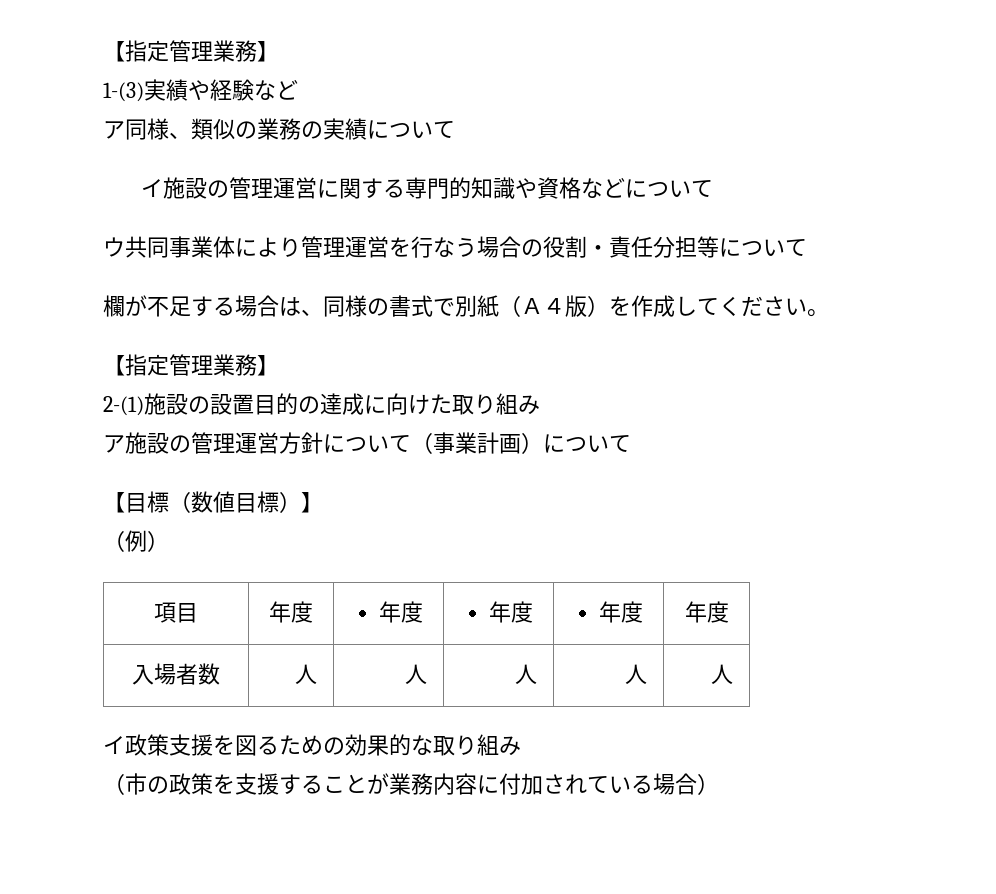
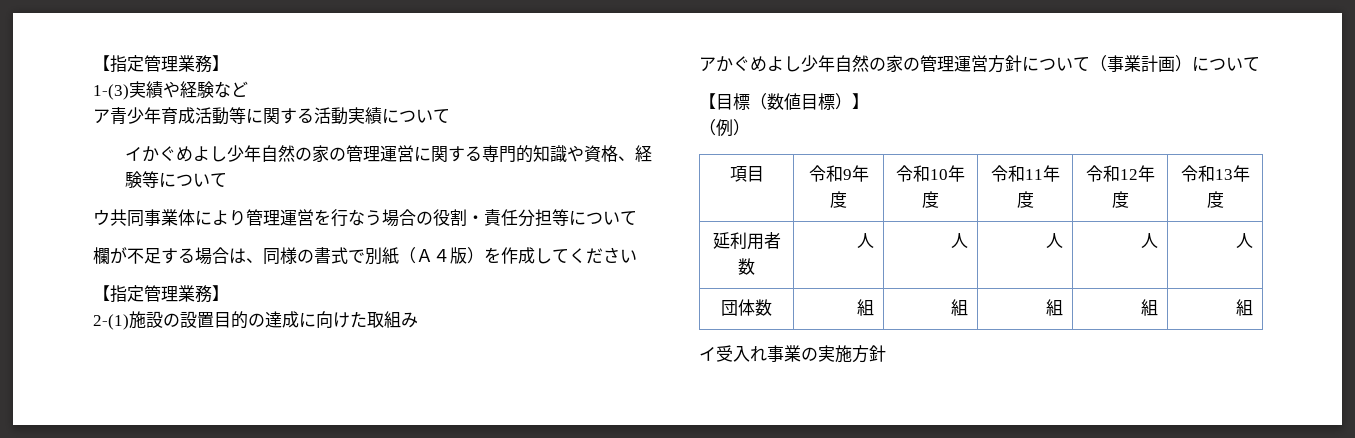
- ア同様、類似の業務の実績について
- イ施設の管理運営に関する専門的知識や資格などについて
+ ア青少年育成活動等に関する活動実績について
+ イかぐめよし少年自然の家の管理運営に関する専門的知識や資格、経験等について
- 欄が不足する場合は、同様の書式で別紙（Ａ４版）を作成してください。
+ 欄が不足する場合は、同様の書式で別紙（Ａ４版）を作成してください
- 2-(1)施設の設置目的の達成に向けた取り組み
+ 2-(1)施設の設置目的の達成に向けた取組み
- ア施設の管理運営方針について（事業計画）について
+ アかぐめよし少年自然の家の管理運営方針について（事業計画）について
- 項目 | 年度 | 年度 | 年度 | 年度 | 年度
+ 項目 | 令和9年度 | 令和10年度 | 令和11年度 | 令和12年度 | 令和13年度
- 入場者数 | 人 | 人 | 人 | 人 | 人
+ 延利用者数 | 人 | 人 | 人 | 人 | 人
- イ政策支援を図るための効果的な取り組み
- （市の政策を支援することが業務内容に付加されている場合）
+ 団体数 | 組 | 組 | 組 | 組 | 組
+ イ受入れ事業の実施方針

